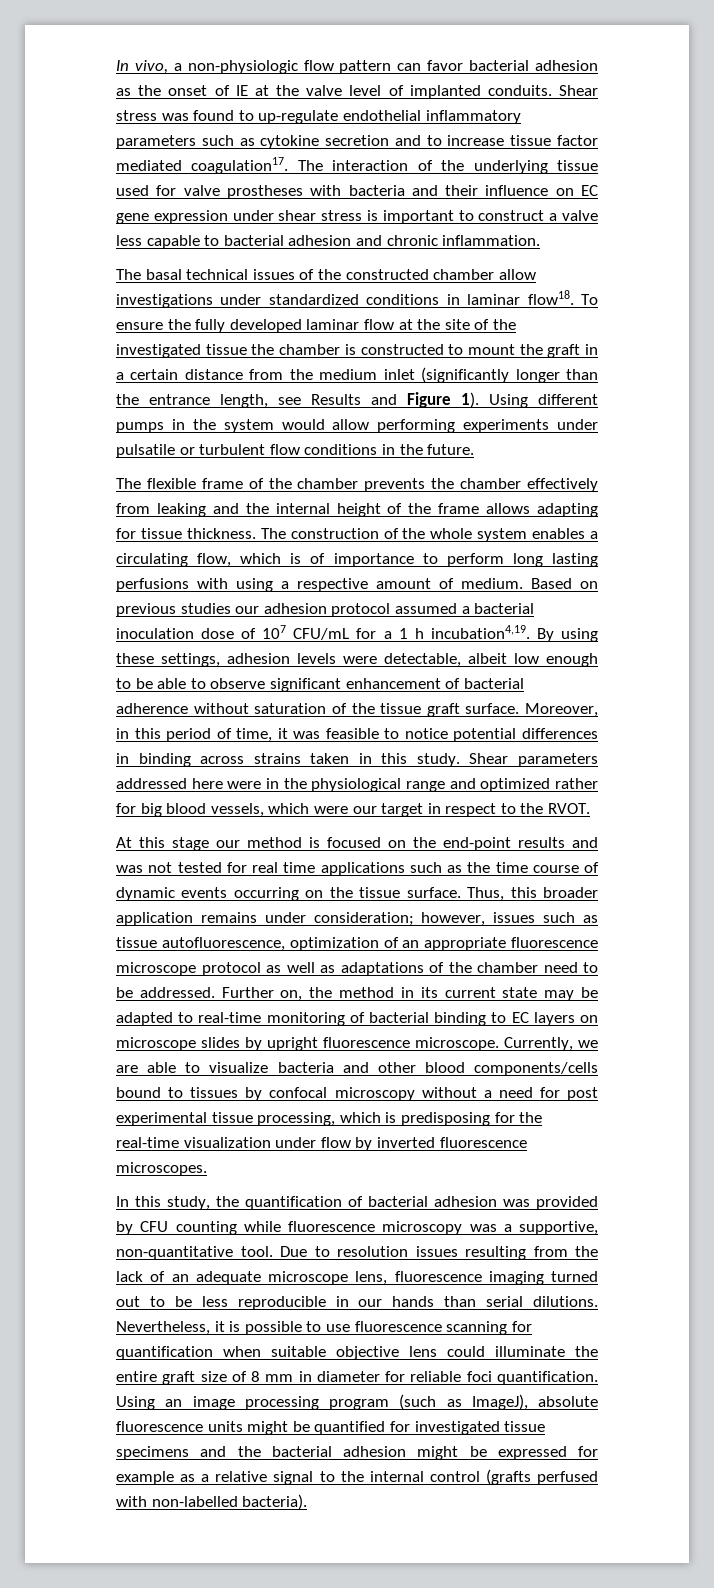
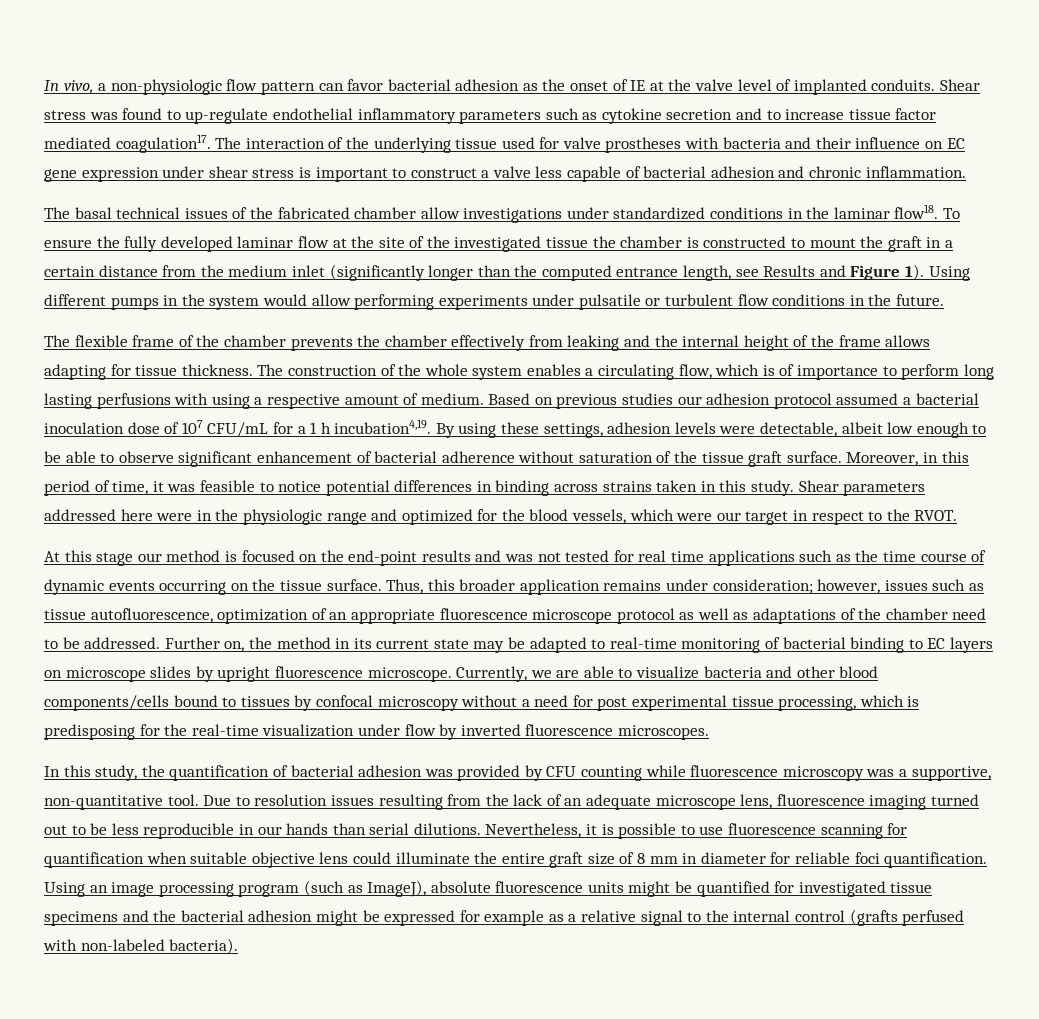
- The interaction of the underlying tissue used for valve prostheses with bacteria and their influence on EC gene expression under shear stress is important to construct a valve less capable to bacterial adhesion and chronic inflammation.
+ The interaction of the underlying tissue used for valve prostheses with bacteria and their influence on EC gene expression under shear stress is important to construct a valve less capable of bacterial adhesion and chronic inflammation.
- The basal technical issues of the constructed chamber allow investigations under standardized conditions in laminar flow18.
+ The basal technical issues of the fabricated chamber allow investigations under standardized conditions in the laminar flow18.
- To ensure the fully developed laminar flow at the site of the investigated tissue the chamber is constructed to mount the graft in a certain distance from the medium inlet (significantly longer than the entrance length, see Results and Figure 1).
+ To ensure the fully developed laminar flow at the site of the investigated tissue the chamber is constructed to mount the graft in a certain distance from the medium inlet (significantly longer than the computed entrance length, see Results and Figure 1).
- Shear parameters addressed here were in the physiological range and optimized rather for big blood vessels, which were our target in respect to the RVOT.
+ Shear parameters addressed here were in the physiologic range and optimized for the blood vessels, which were our target in respect to the RVOT.
- Using an image processing program (such as ImageJ), absolute fluorescence units might be quantified for investigated tissue specimens and the bacterial adhesion might be expressed for example as a relative signal to the internal control (grafts perfused with non-labelled bacteria).
+ Using an image processing program (such as ImageJ), absolute fluorescence units might be quantified for investigated tissue specimens and the bacterial adhesion might be expressed for example as a relative signal to the internal control (grafts perfused with non-labeled bacteria).

